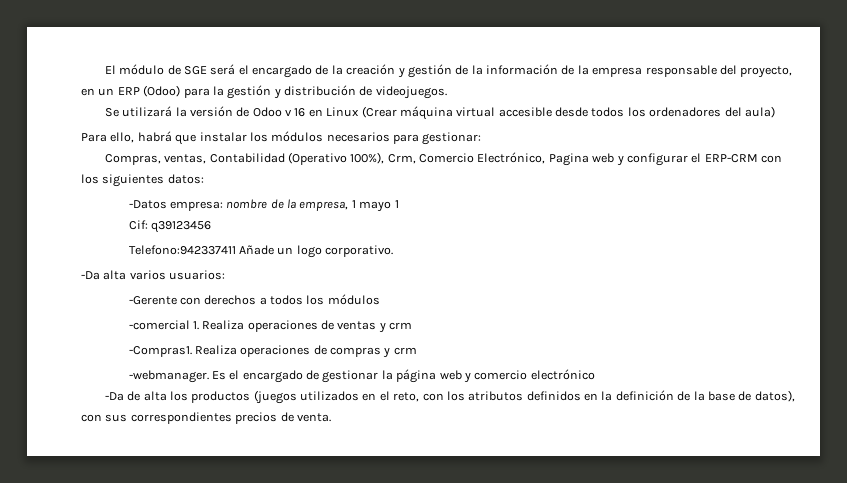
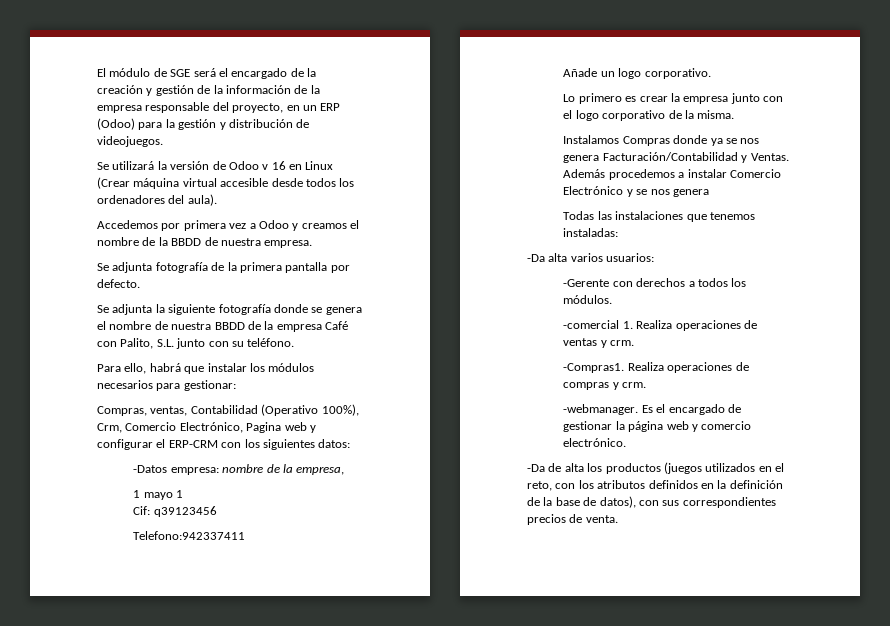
- Se utilizará la versión de Odoo v 16 en Linux (Crear máquina virtual accesible desde todos los ordenadores del aula)
+ Se utilizará la versión de Odoo v 16 en Linux (Crear máquina virtual accesible desde todos los ordenadores del aula).
+ Accedemos por primera vez a Odoo y creamos el nombre de la BBDD de nuestra empresa.
+ Se adjunta fotografía de la primera pantalla por defecto.
+ Se adjunta la siguiente fotografía donde se genera el nombre de nuestra BBDD de la empresa Café con Palito, S.L. junto con su teléfono.
- -Datos empresa: nombre de la empresa, 1 mayo 1
+ -Datos empresa: nombre de la empresa,
+ 1 mayo 1
- Telefono:942337411 Añade un logo corporativo.
+ Telefono:942337411
+ Añade un logo corporativo.
+ Lo primero es crear la empresa junto con el logo corporativo de la misma.
+ Instalamos Compras donde ya se nos genera Facturación/Contabilidad y Ventas. Además procedemos a instalar Comercio Electrónico y se nos genera
+ Todas las instalaciones que tenemos instaladas:
- -Gerente con derechos a todos los módulos
+ -Gerente con derechos a todos los módulos.
- -comercial 1. Realiza operaciones de ventas y crm
+ -comercial 1. Realiza operaciones de ventas y crm.
- Realiza operaciones de compras y crm
+ Realiza operaciones de compras y crm.
- Es el encargado de gestionar la página web y comercio electrónico
+ Es el encargado de gestionar la página web y comercio electrónico.

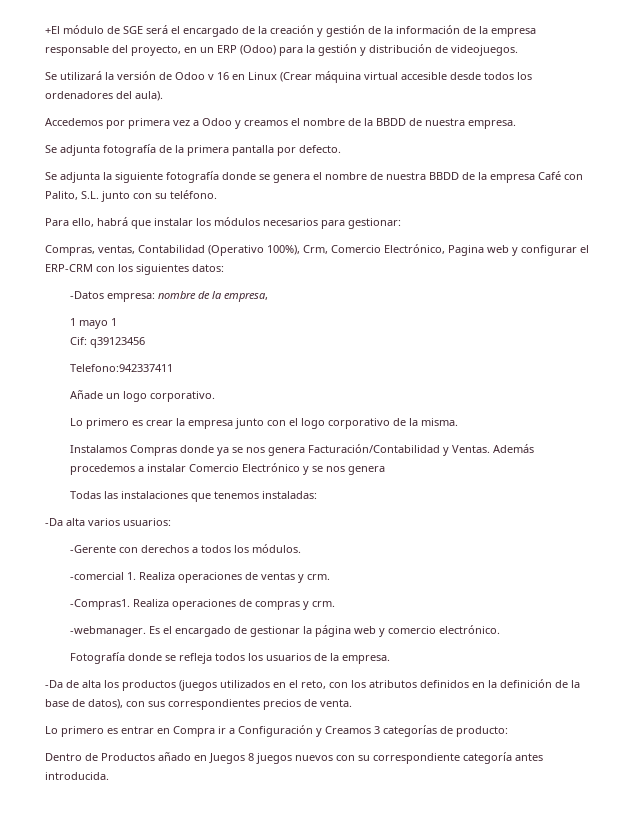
- El módulo de SGE será el encargado de la creación y gestión de la información de la empresa responsable del proyecto, en un ERP (Odoo) para la gestión y distribución de videojuegos.
+ +El módulo de SGE será el encargado de la creación y gestión de la información de la empresa responsable del proyecto, en un ERP (Odoo) para la gestión y distribución de videojuegos.
+ Fotografía donde se refleja todos los usuarios de la empresa.
+ Lo primero es entrar en Compra ir a Configuración y Creamos 3 categorías de producto:
+ Dentro de Productos añado en Juegos 8 juegos nuevos con su correspondiente categoría antes introducida.

